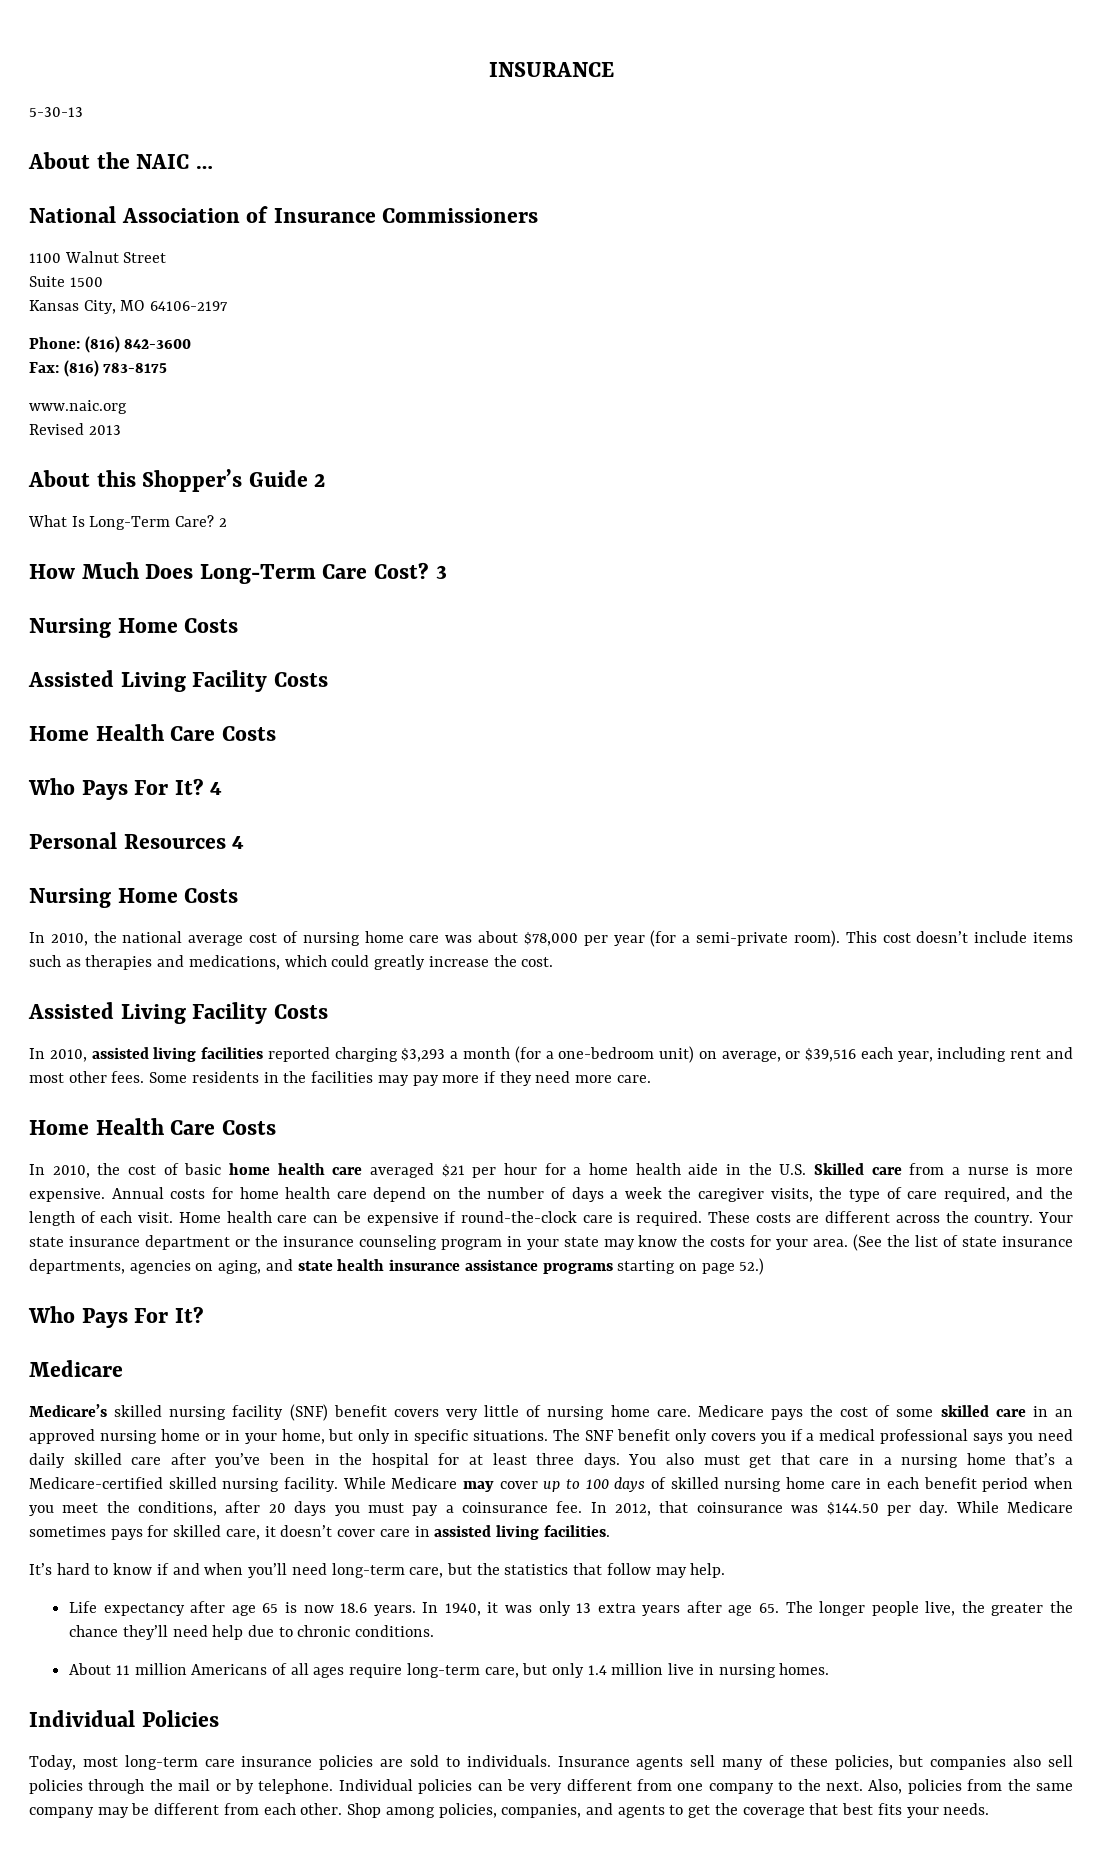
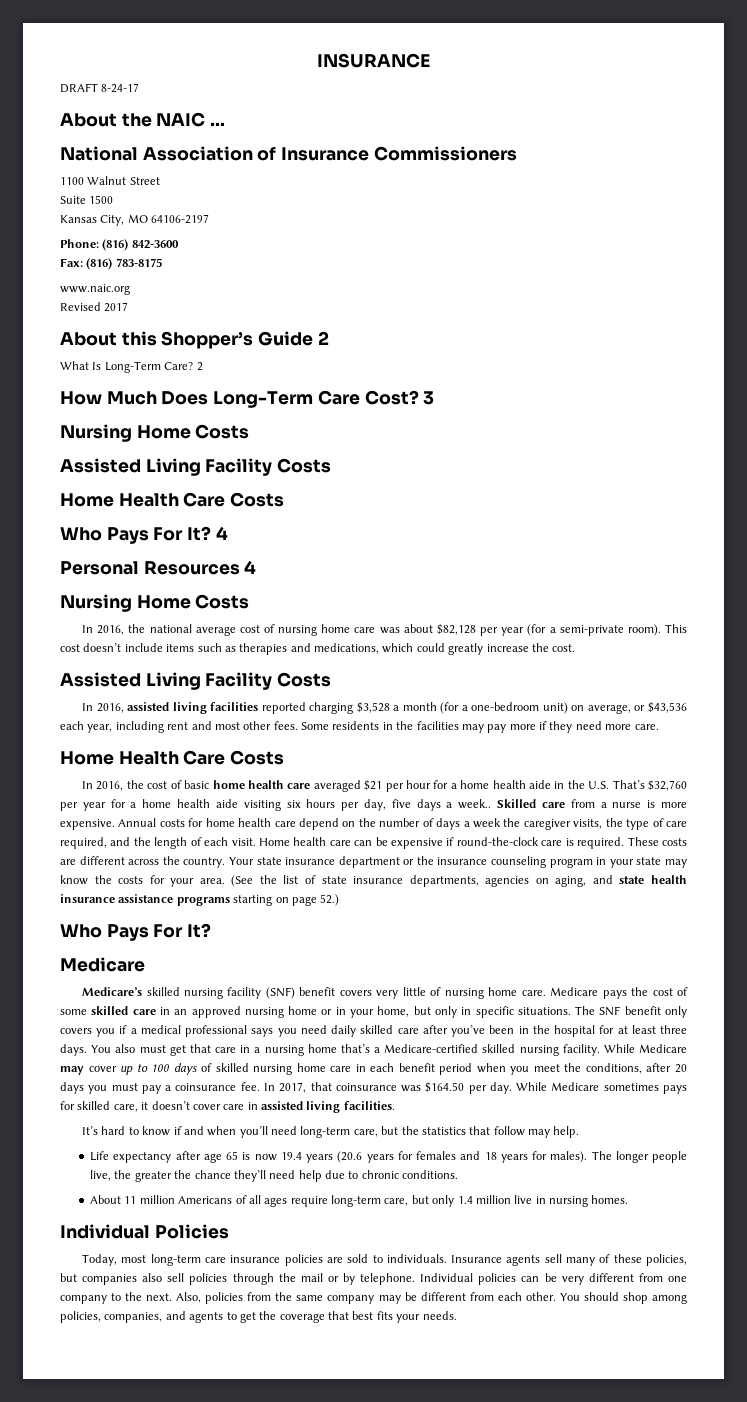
- 5-30-13
+ DRAFT 8-24-17
- Revised 2013
+ Revised 2017
- In 2010, the national average cost of nursing home care was about $78,000 per year (for a semi-private room).
+ In 2016, the national average cost of nursing home care was about $82,128 per year (for a semi-private room).
- In 2010, assisted living facilities reported charging $3,293 a month (for a one-bedroom unit) on average, or $39,516 each year, including rent and most other fees.
+ In 2016, assisted living facilities reported charging $3,528 a month (for a one-bedroom unit) on average, or $43,536 each year, including rent and most other fees.
- In 2010, the cost of basic home health care averaged $21 per hour for a home health aide in the U.S. Skilled care from a nurse is more expensive.
+ In 2016, the cost of basic home health care averaged $21 per hour for a home health aide in the U.S. That’s $32,760 per year for a home health aide visiting six hours per day, five days a week.. Skilled care from a nurse is more expensive.
- In 2012, that coinsurance was $144.50 per day.
+ In 2017, that coinsurance was $164.50 per day.
- Life expectancy after age 65 is now 18.6 years. In 1940, it was only 13 extra years after age 65. The longer people live, the greater the chance they’ll need help due to chronic conditions.
+ Life expectancy after age 65 is now 19.4 years (20.6 years for females and 18 years for males). The longer people live, the greater the chance they’ll need help due to chronic conditions.
- Shop among policies, companies, and agents to get the coverage that best fits your needs.
+ You should shop among policies, companies, and agents to get the coverage that best fits your needs.

